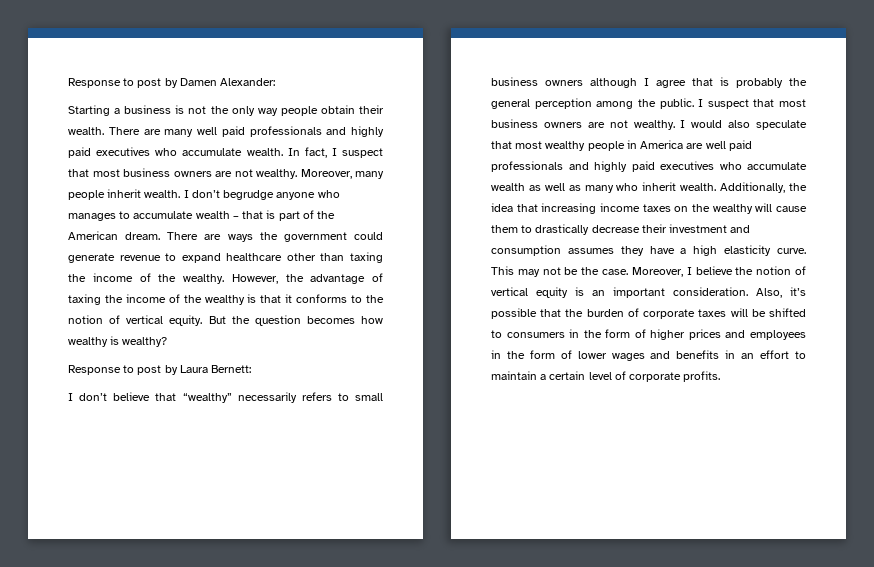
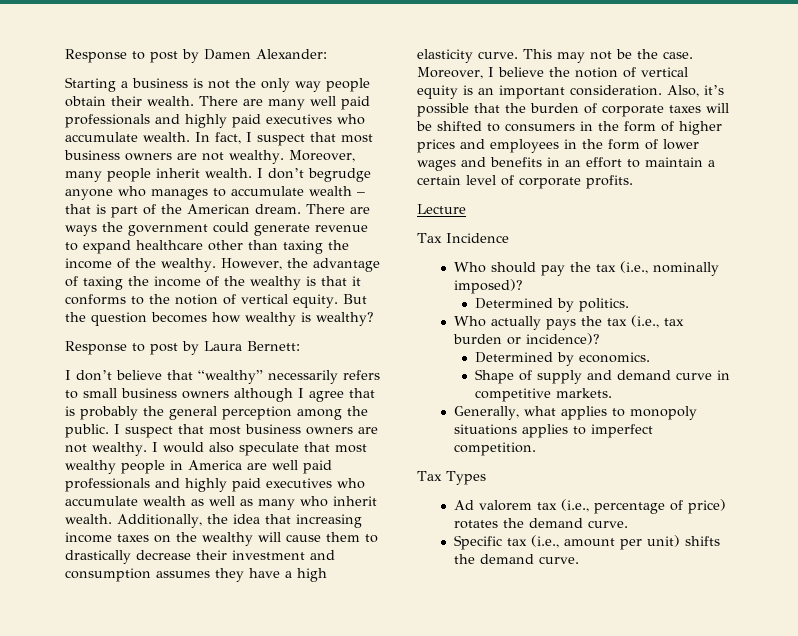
+ Lecture
+ Tax Incidence
+ Who should pay the tax (i.e., nominally imposed)?
+ Determined by politics.
+ Who actually pays the tax (i.e., tax burden or incidence)?
+ Determined by economics.
+ Shape of supply and demand curve in competitive markets.
+ Generally, what applies to monopoly situations applies to imperfect competition.
+ Tax Types
+ Ad valorem tax (i.e., percentage of price) rotates the demand curve.
+ Specific tax (i.e., amount per unit) shifts the demand curve.

